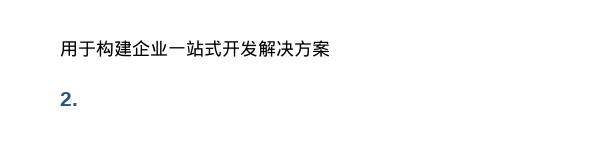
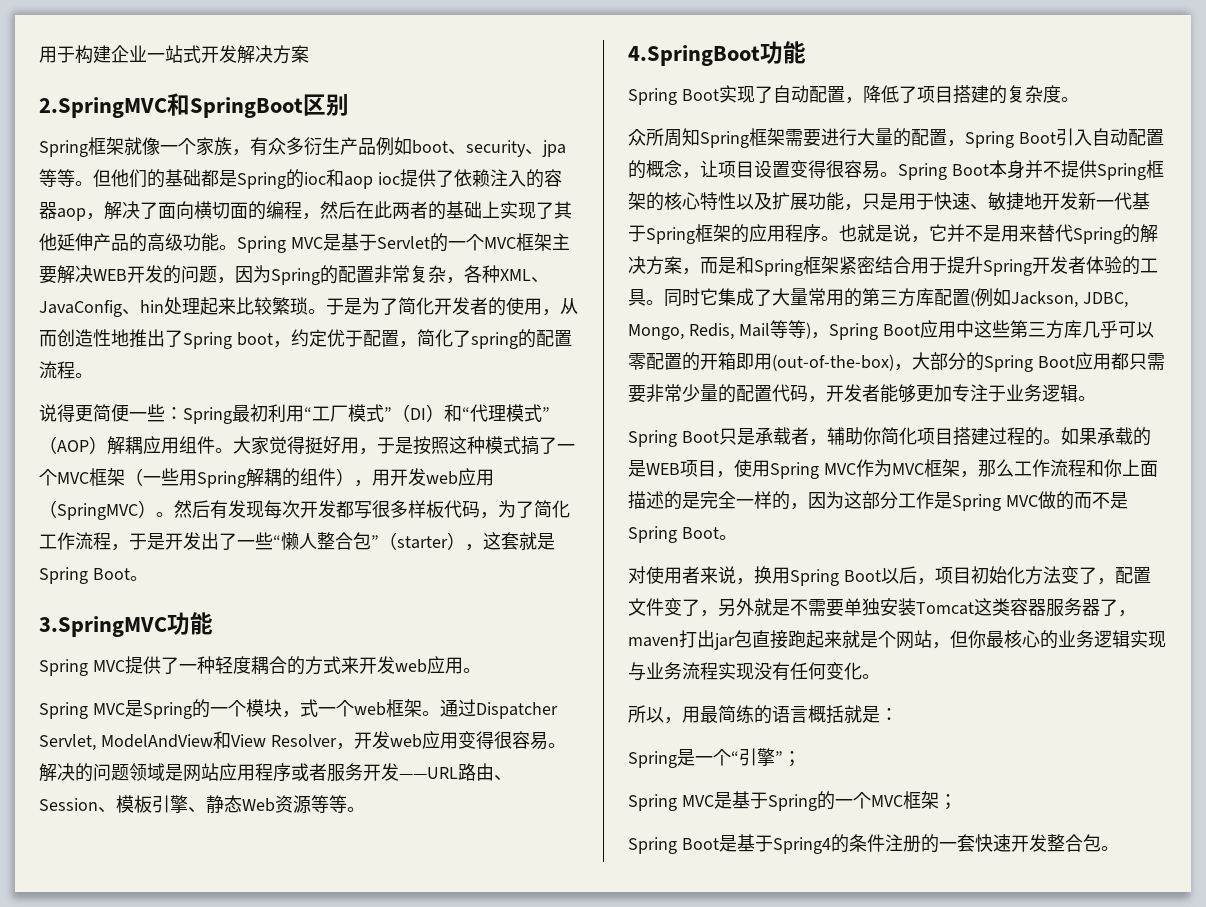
- 2.
+ 2.SpringMVC和SpringBoot区别
+ Spring框架就像一个家族，有众多衍生产品例如boot、security、jpa等等。但他们的基础都是Spring的ioc和aop ioc提供了依赖注入的容器aop，解决了面向横切面的编程，然后在此两者的基础上实现了其他延伸产品的高级功能。Spring MVC是基于Servlet的一个MVC框架主要解决WEB开发的问题，因为Spring的配置非常复杂，各种XML、JavaConfig、hin处理起来比较繁琐。于是为了简化开发者的使用，从而创造性地推出了Spring boot，约定优于配置，简化了spring的配置流程。
+ 说得更简便一些：Spring最初利用“工厂模式”（DI）和“代理模式”（AOP）解耦应用组件。大家觉得挺好用，于是按照这种模式搞了一个MVC框架（一些用Spring解耦的组件），用开发web应用（SpringMVC）。然后有发现每次开发都写很多样板代码，为了简化工作流程，于是开发出了一些“懒人整合包”（starter），这套就是Spring Boot。
+ 3.SpringMVC功能
+ Spring MVC提供了一种轻度耦合的方式来开发web应用。
+ Spring MVC是Spring的一个模块，式一个web框架。通过Dispatcher Servlet, ModelAndView和View Resolver，开发web应用变得很容易。解决的问题领域是网站应用程序或者服务开发——URL路由、Session、模板引擎、静态Web资源等等。
+ 4.SpringBoot功能
+ Spring Boot实现了自动配置，降低了项目搭建的复杂度。
+ 众所周知Spring框架需要进行大量的配置，Spring Boot引入自动配置的概念，让项目设置变得很容易。Spring Boot本身并不提供Spring框架的核心特性以及扩展功能，只是用于快速、敏捷地开发新一代基于Spring框架的应用程序。也就是说，它并不是用来替代Spring的解决方案，而是和Spring框架紧密结合用于提升Spring开发者体验的工具。同时它集成了大量常用的第三方库配置(例如Jackson, JDBC, Mongo, Redis, Mail等等)，Spring Boot应用中这些第三方库几乎可以零配置的开箱即用(out-of-the-box)，大部分的Spring Boot应用都只需要非常少量的配置代码，开发者能够更加专注于业务逻辑。
+ Spring Boot只是承载者，辅助你简化项目搭建过程的。如果承载的是WEB项目，使用Spring MVC作为MVC框架，那么工作流程和你上面描述的是完全一样的，因为这部分工作是Spring MVC做的而不是Spring Boot。
+ 对使用者来说，换用Spring Boot以后，项目初始化方法变了，配置文件变了，另外就是不需要单独安装Tomcat这类容器服务器了，maven打出jar包直接跑起来就是个网站，但你最核心的业务逻辑实现与业务流程实现没有任何变化。
+ 所以，用最简练的语言概括就是：
+ Spring是一个“引擎”；
+ Spring MVC是基于Spring的一个MVC框架；
+ Spring Boot是基于Spring4的条件注册的一套快速开发整合包。

